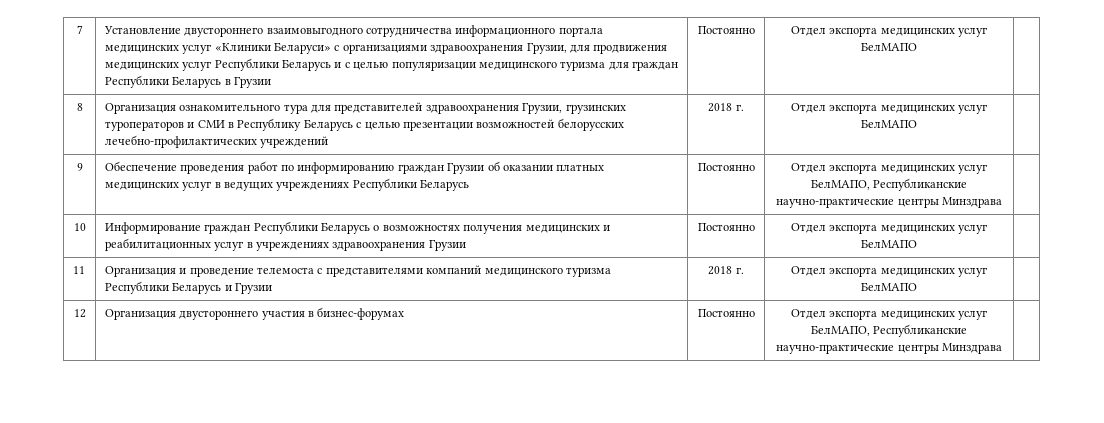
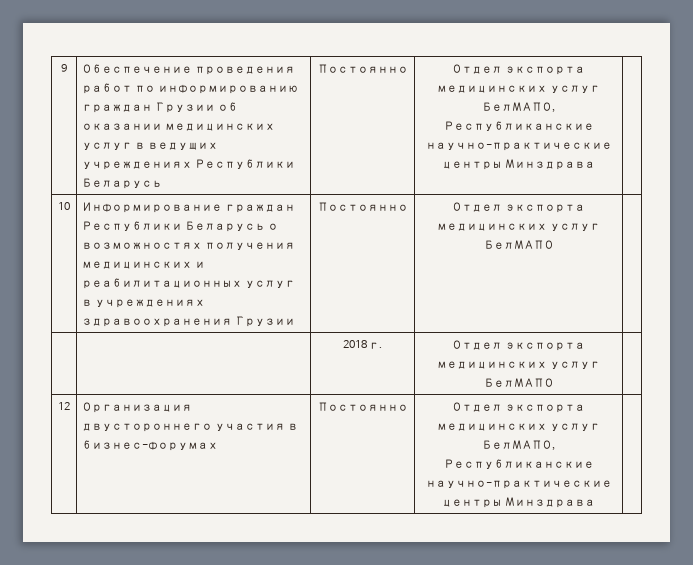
- 7 | Установление двустороннего взаимовыгодного сотрудничества информационного портала медицинских услуг «Клиники Беларуси» с организациями здравоохранения Грузии, для продвижения медицинских услуг Республики Беларусь и с целью популяризации медицинского туризма для граждан Республики Беларусь в Грузии | Постоянно | Отдел экспорта медицинских услуг БелМАПО |
- 8 | Организация ознакомительного тура для представителей здравоохранения Грузии, грузинских туроператоров и СМИ в Республику Беларусь с целью презентации возможностей белорусских лечебно-профилактических учреждений | 2018 г. | Отдел экспорта медицинских услуг БелМАПО |
- 9 | Обеспечение проведения работ по информированию граждан Грузии об оказании платных медицинских услуг в ведущих учреждениях Республики Беларусь | Постоянно | Отдел экспорта медицинских услуг БелМАПО, Республиканские научно-практические центры Минздрава |
+ 9 | Обеспечение проведения работ по информированию граждан Грузии об оказании медицинских услуг в ведущих учреждениях Республики Беларусь | Постоянно | Отдел экспорта медицинских услуг БелМАПО, Республиканские научно-практические центры Минздрава |
- 11 | Организация и проведение телемоста с представителями компаний медицинского туризма Республики Беларусь и Грузии | 2018 г. | Отдел экспорта медицинских услуг БелМАПО |
+ | | 2018 г. | Отдел экспорта медицинских услуг БелМАПО |

